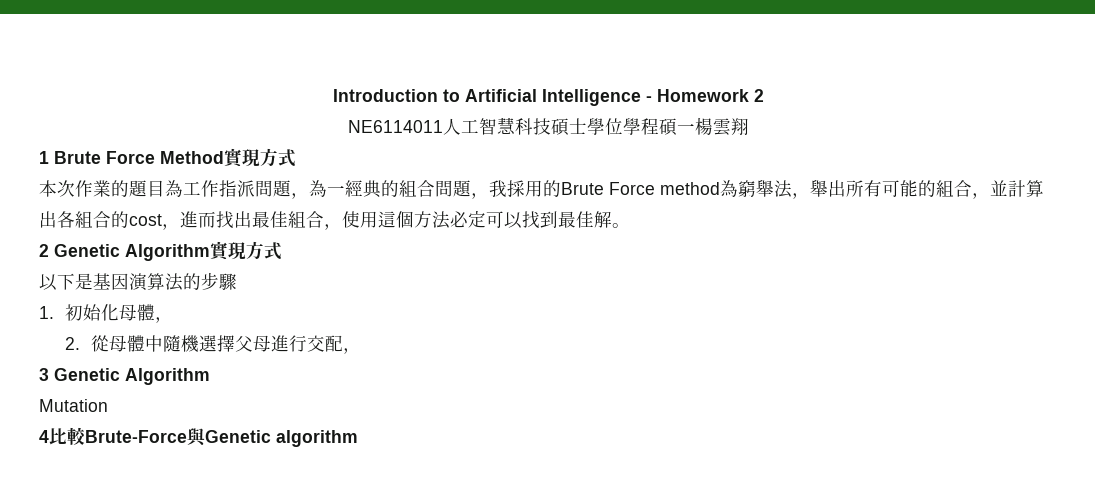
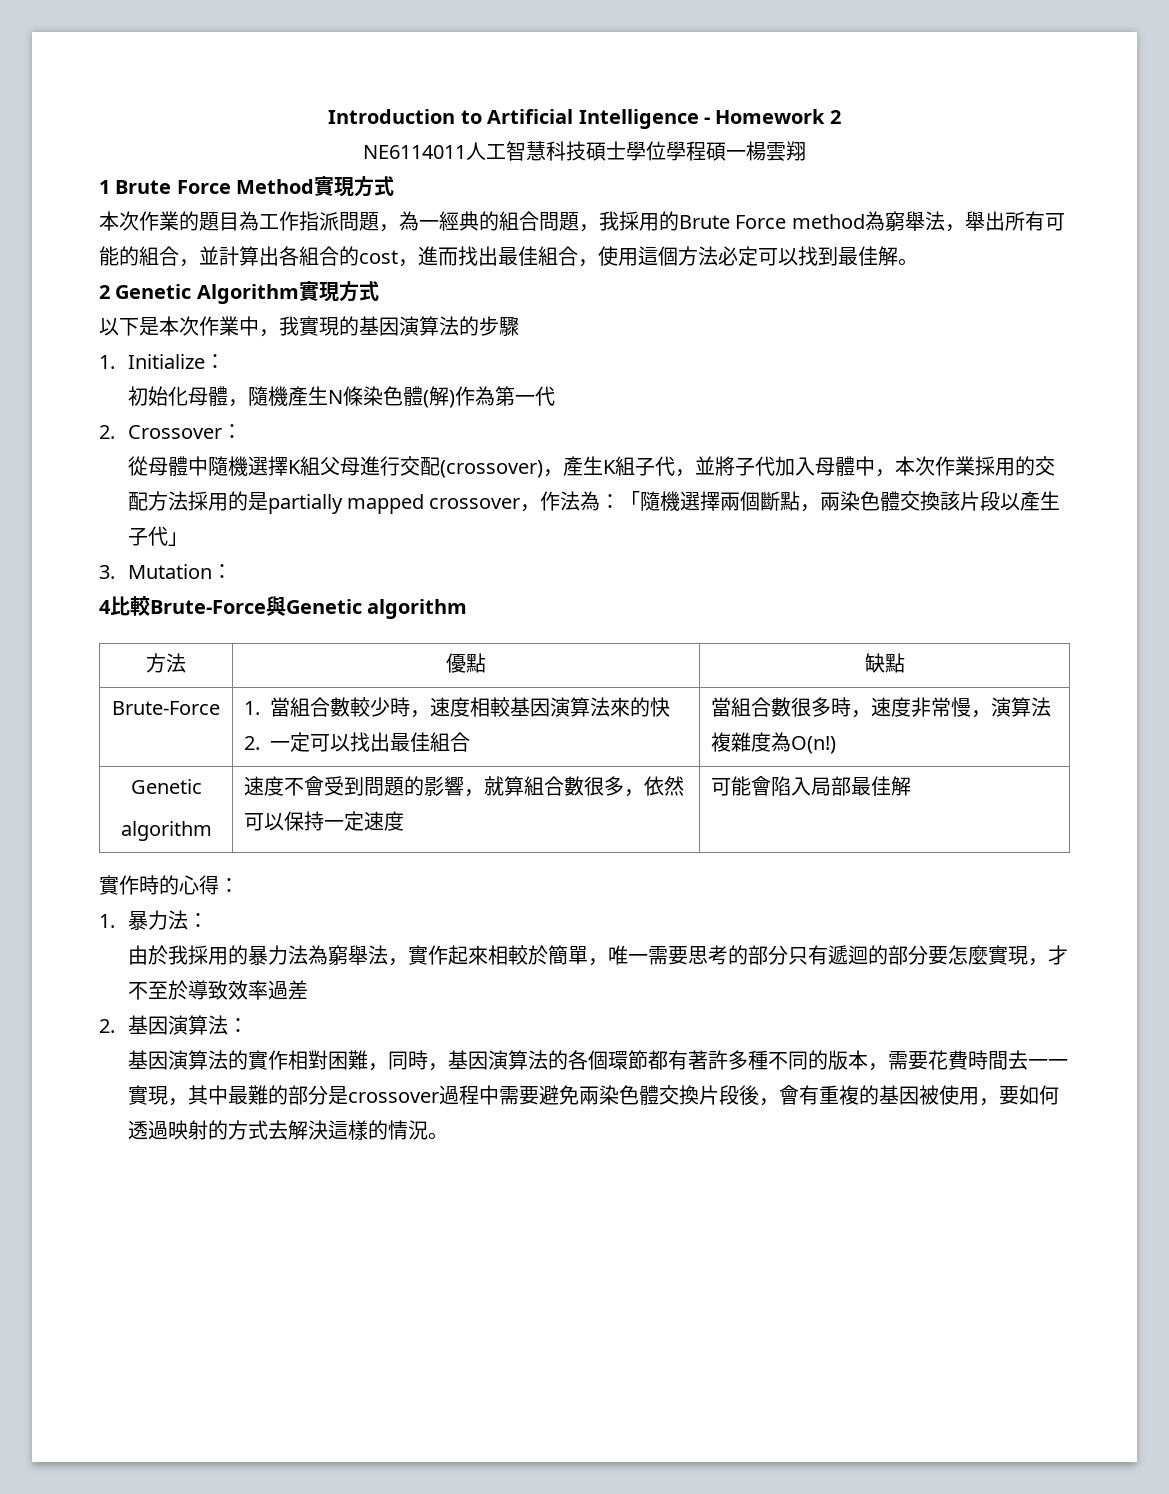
- 以下是基因演算法的步驟
+ 以下是本次作業中，我實現的基因演算法的步驟
- 1.初始化母體，
- 2.從母體中隨機選擇父母進行交配，
- 3 Genetic Algorithm
- Mutation
+ 1. Initialize：
+ 初始化母體，隨機產生N條染色體(解)作為第一代
+ 2. Crossover：
+ 從母體中隨機選擇K組父母進行交配(crossover)，產生K組子代，並將子代加入母體中，本次作業採用的交配方法採用的是partially mapped crossover，作法為：「隨機選擇兩個斷點，兩染色體交換該片段以產生子代」
+ 3. Mutation：
+ 方法 | 優點 | 缺點
+ Brute-Force | 1.當組合數較少時，速度相較基因演算法來的快
+ 2.一定可以找出最佳組合 | 當組合數很多時，速度非常慢，演算法複雜度為O(n!)
+ Genetic
+ algorithm | 速度不會受到問題的影響，就算組合數很多，依然可以保持一定速度 | 可能會陷入局部最佳解
+ 實作時的心得：
+ 1.暴力法：
+ 由於我採用的暴力法為窮舉法，實作起來相較於簡單，唯一需要思考的部分只有遞迴的部分要怎麼實現，才不至於導致效率過差
+ 2.基因演算法：
+ 基因演算法的實作相對困難，同時，基因演算法的各個環節都有著許多種不同的版本，需要花費時間去一一實現，其中最難的部分是crossover過程中需要避免兩染色體交換片段後，會有重複的基因被使用，要如何透過映射的方式去解決這樣的情況。

